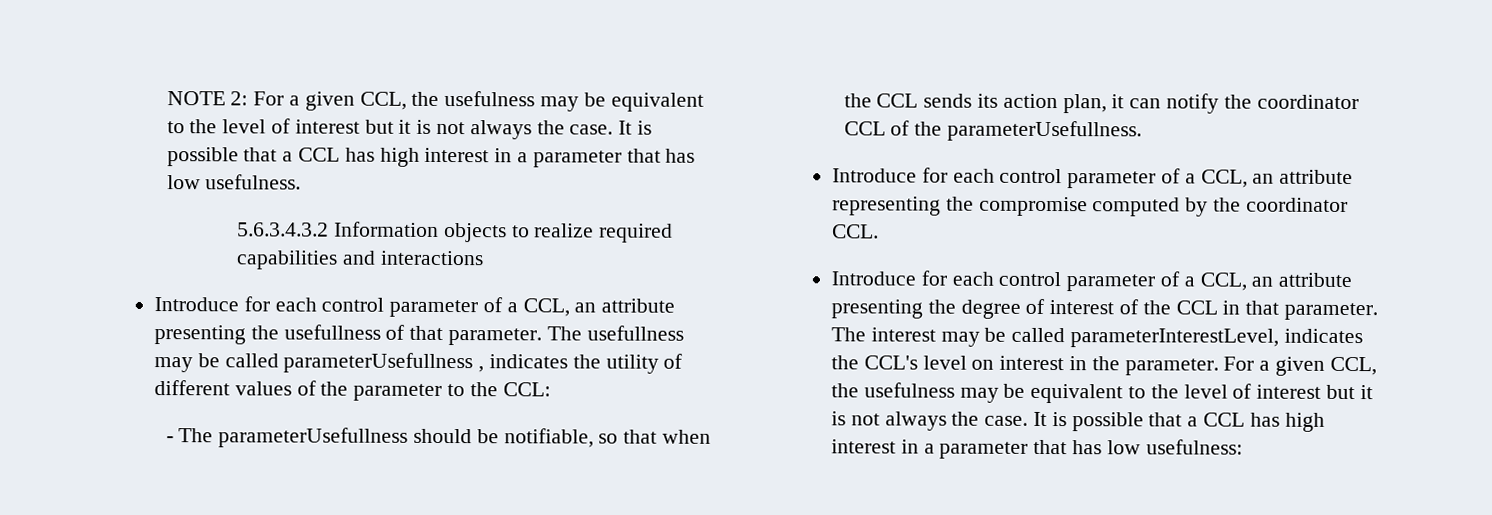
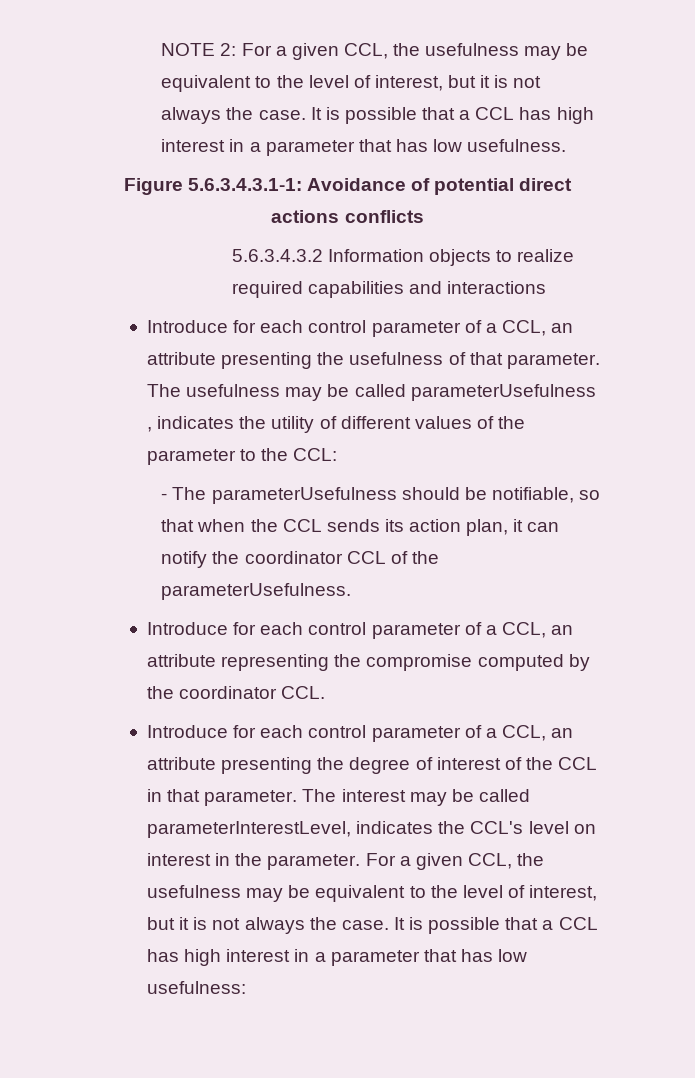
- NOTE 2: For a given CCL, the usefulness may be equivalent to the level of interest but it is not always the case.
+ NOTE 2: For a given CCL, the usefulness may be equivalent to the level of interest, but it is not always the case.
+ Figure 5.6.3.4.3.1-1: Avoidance of potential direct actions conflicts
- Introduce for each control parameter of a CCL, an attribute presenting the usefullness of that parameter.
+ Introduce for each control parameter of a CCL, an attribute presenting the usefulness of that parameter.
- The usefullness may be called parameterUsefullness , indicates the utility of different values of the parameter to the CCL:
+ The usefulness may be called parameterUsefulness , indicates the utility of different values of the parameter to the CCL:
- - The parameterUsefullness should be notifiable, so that when the CCL sends its action plan, it can notify the coordinator CCL of the parameterUsefullness.
+ - The parameterUsefulness should be notifiable, so that when the CCL sends its action plan, it can notify the coordinator CCL of the parameterUsefulness.
- The interest may be called parameterInterestLevel, indicates the CCL's level on interest in the parameter. For a given CCL, the usefulness may be equivalent to the level of interest but it is not always the case.
+ The interest may be called parameterInterestLevel, indicates the CCL's level on interest in the parameter. For a given CCL, the usefulness may be equivalent to the level of interest, but it is not always the case.

